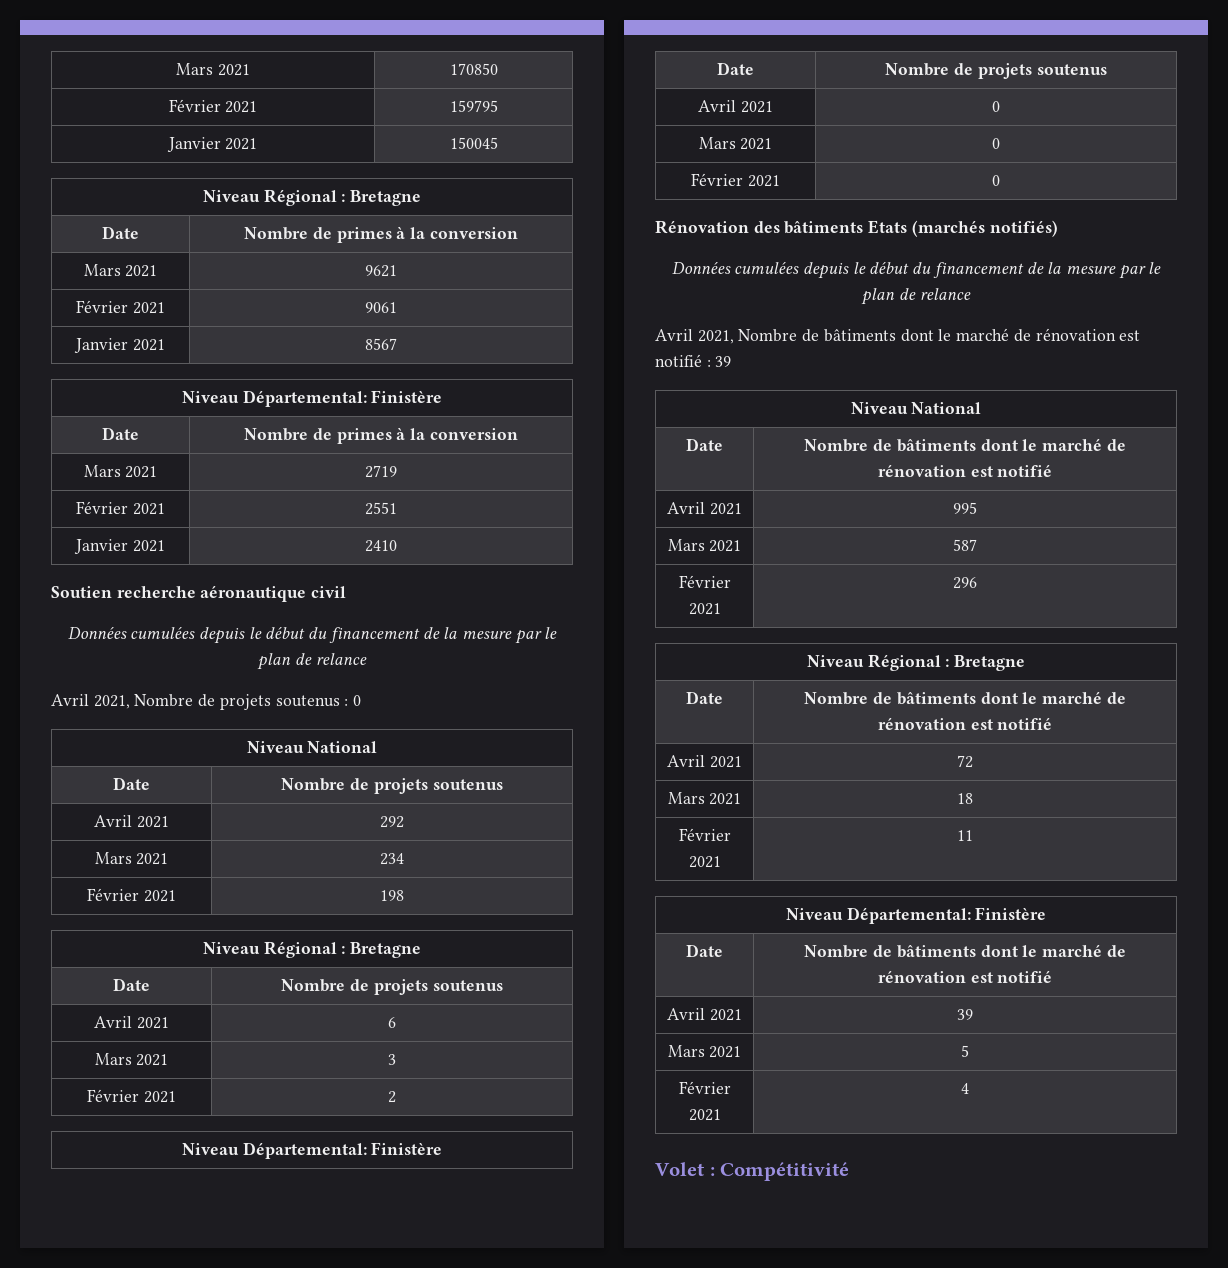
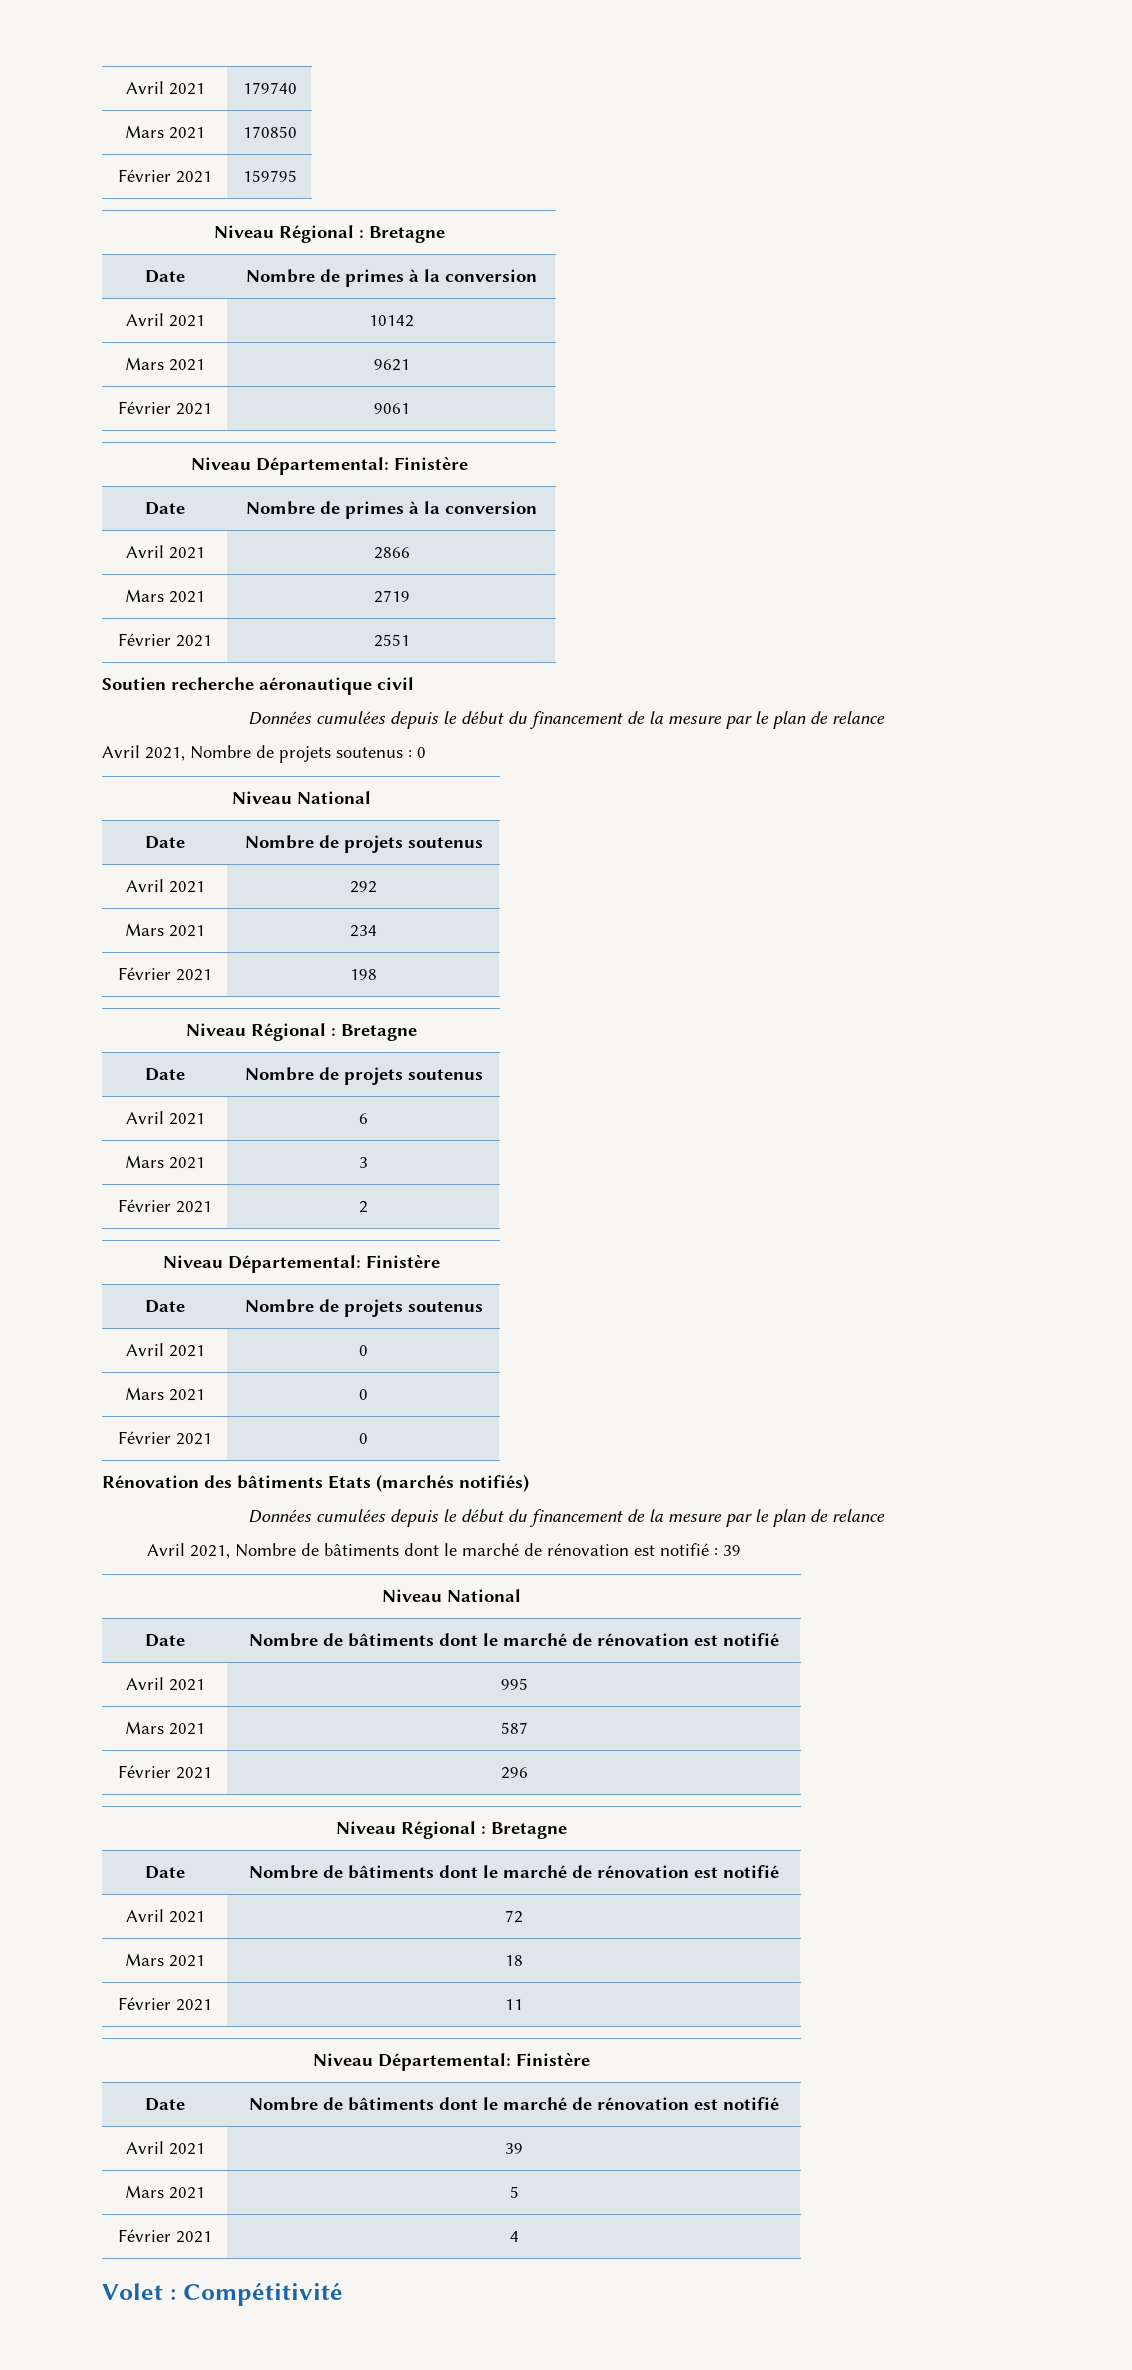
+ Avril 2021 | 179740
- Janvier 2021 | 150045
+ Avril 2021 | 10142
- Janvier 2021 | 8567
+ Avril 2021 | 2866
- Janvier 2021 | 2410

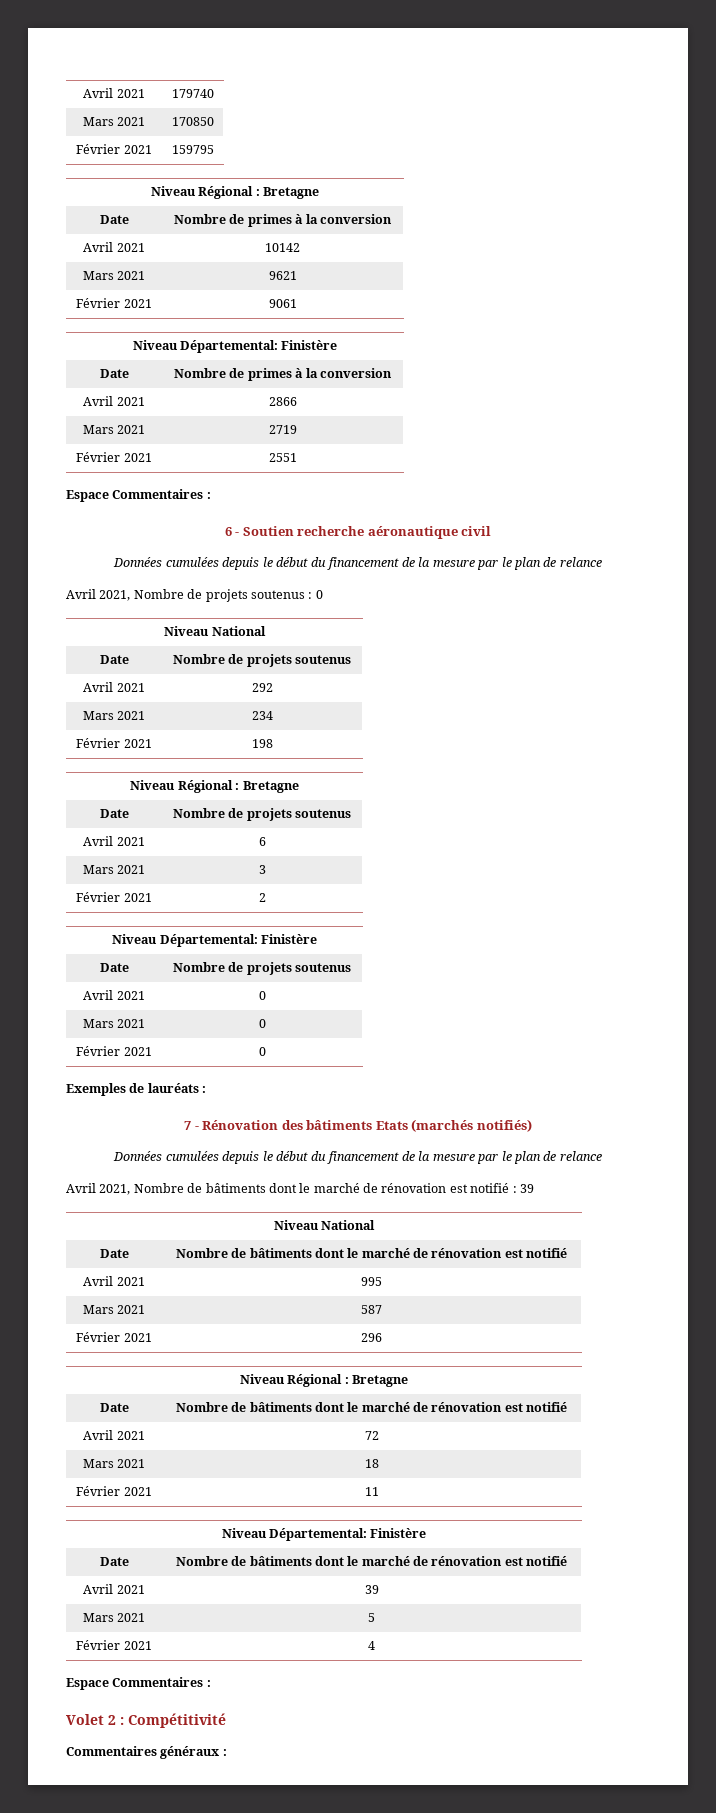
  Février 2021 | 2551
- Soutien recherche aéronautique civil
+ Espace Commentaires :
+ 6 - Soutien recherche aéronautique civil
- Rénovation des bâtiments Etats (marchés notifiés)
+ Exemples de lauréats :
+ 7 - Rénovation des bâtiments Etats (marchés notifiés)
  Février 2021 | 4
+ Espace Commentaires :
- Volet : Compétitivité
+ Volet 2 : Compétitivité
+ Commentaires généraux :

